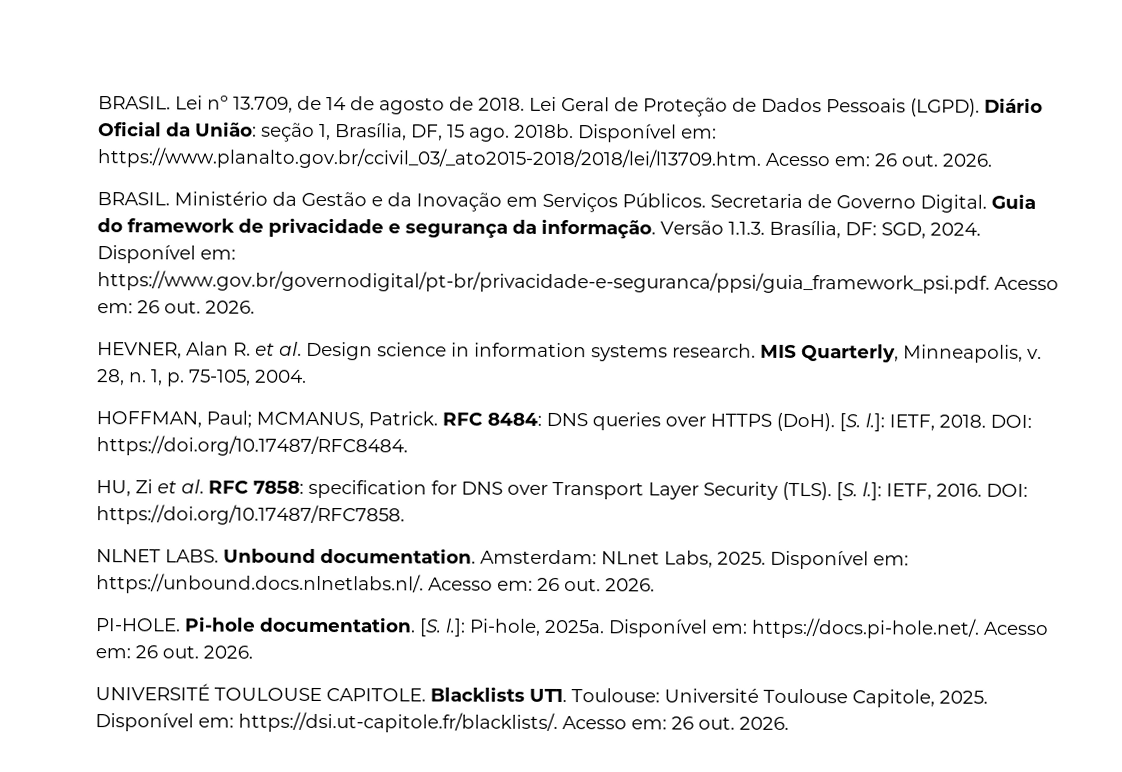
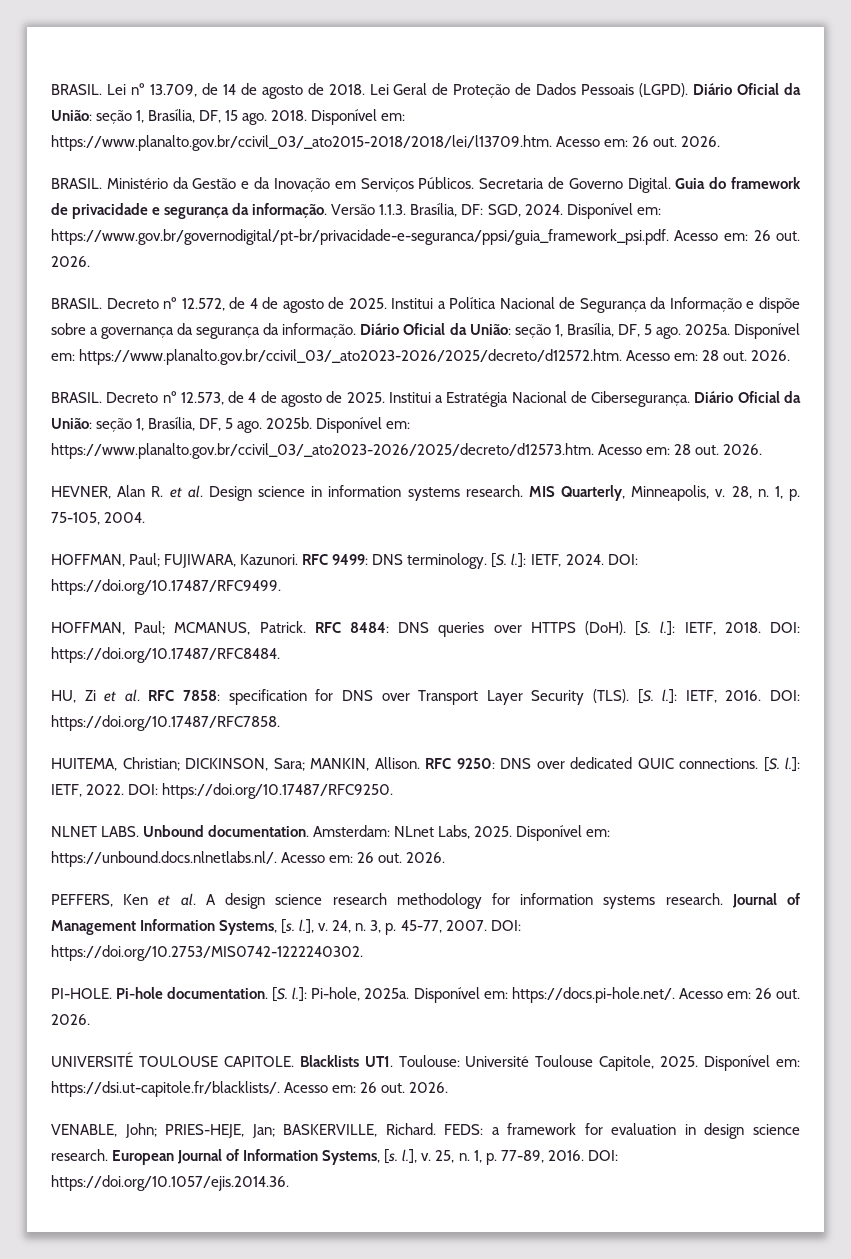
- Diário Oficial da União: seção 1, Brasília, DF, 15 ago. 2018b.
+ Diário Oficial da União: seção 1, Brasília, DF, 15 ago. 2018.
+ BRASIL. Decreto nº 12.572, de 4 de agosto de 2025. Institui a Política Nacional de Segurança da Informação e dispõe sobre a governança da segurança da informação. Diário Oficial da União: seção 1, Brasília, DF, 5 ago. 2025a. Disponível em: https://www.planalto.gov.br/ccivil_03/_ato2023-2026/2025/decreto/d12572.htm. Acesso em: 28 out. 2026.
+ BRASIL. Decreto nº 12.573, de 4 de agosto de 2025. Institui a Estratégia Nacional de Cibersegurança. Diário Oficial da União: seção 1, Brasília, DF, 5 ago. 2025b. Disponível em: https://www.planalto.gov.br/ccivil_03/_ato2023-2026/2025/decreto/d12573.htm. Acesso em: 28 out. 2026.
+ HOFFMAN, Paul; FUJIWARA, Kazunori. RFC 9499: DNS terminology. [S. l.]: IETF, 2024. DOI: https://doi.org/10.17487/RFC9499.
+ HUITEMA, Christian; DICKINSON, Sara; MANKIN, Allison. RFC 9250: DNS over dedicated QUIC connections. [S. l.]: IETF, 2022. DOI: https://doi.org/10.17487/RFC9250.
+ PEFFERS, Ken et al. A design science research methodology for information systems research. Journal of Management Information Systems, [s. l.], v. 24, n. 3, p. 45-77, 2007. DOI: https://doi.org/10.2753/MIS0742-1222240302.
+ VENABLE, John; PRIES-HEJE, Jan; BASKERVILLE, Richard. FEDS: a framework for evaluation in design science research. European Journal of Information Systems, [s. l.], v. 25, n. 1, p. 77-89, 2016. DOI: https://doi.org/10.1057/ejis.2014.36.

